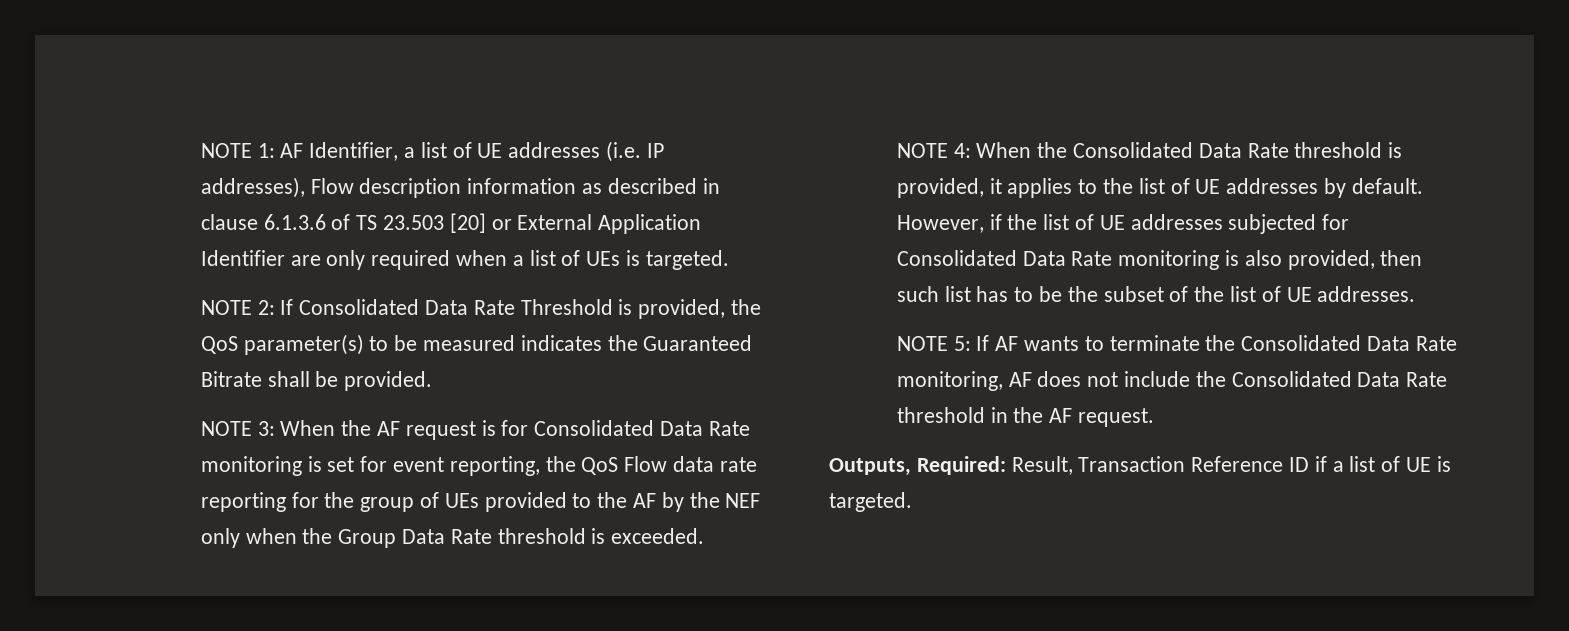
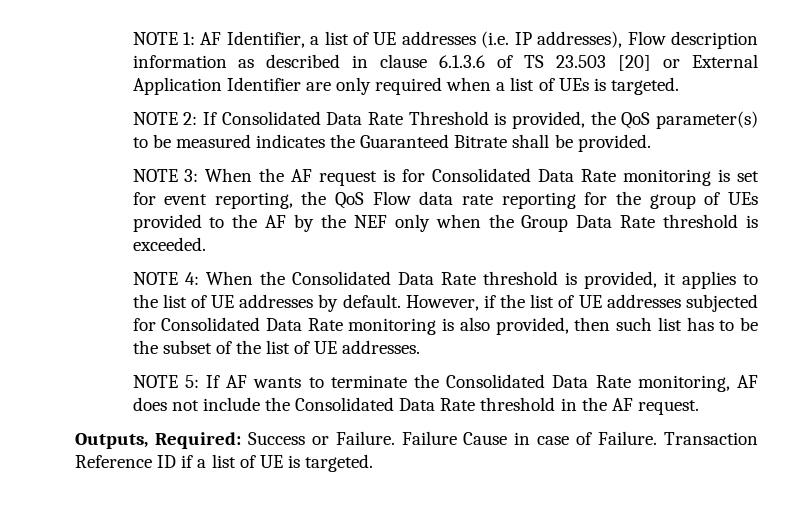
- Outputs, Required: Result, Transaction Reference ID if a list of UE is targeted.
+ Outputs, Required: Success or Failure. Failure Cause in case of Failure. Transaction Reference ID if a list of UE is targeted.

